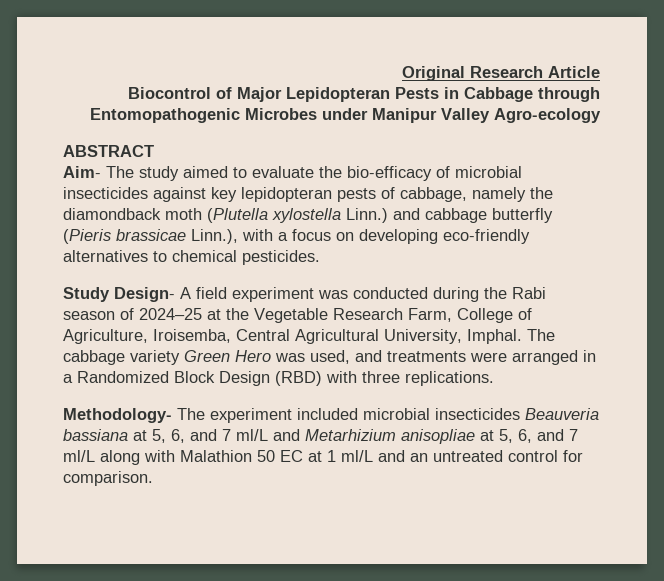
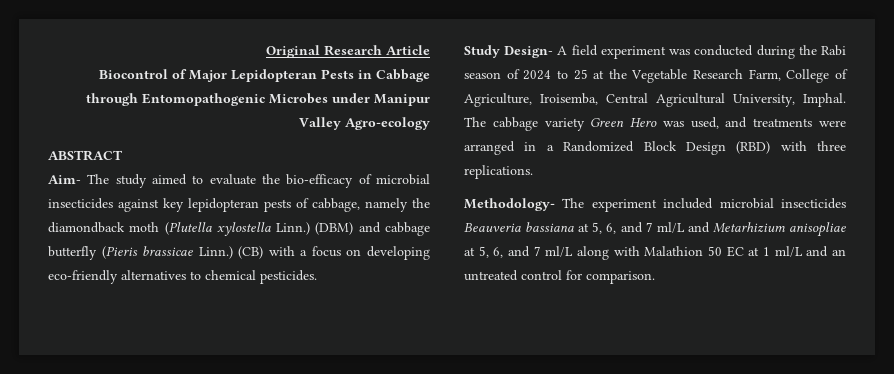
- Aim- The study aimed to evaluate the bio-efficacy of microbial insecticides against key lepidopteran pests of cabbage, namely the diamondback moth (Plutella xylostella Linn.) and cabbage butterfly (Pieris brassicae Linn.), with a focus on developing eco-friendly alternatives to chemical pesticides.
+ Aim- The study aimed to evaluate the bio-efficacy of microbial insecticides against key lepidopteran pests of cabbage, namely the diamondback moth (Plutella xylostella Linn.) (DBM) and cabbage butterfly (Pieris brassicae Linn.) (CB) with a focus on developing eco-friendly alternatives to chemical pesticides.
- Study Design- A field experiment was conducted during the Rabi season of 2024–25 at the Vegetable Research Farm, College of Agriculture, Iroisemba, Central Agricultural University, Imphal.
+ Study Design- A field experiment was conducted during the Rabi season of 2024 to 25 at the Vegetable Research Farm, College of Agriculture, Iroisemba, Central Agricultural University, Imphal.

